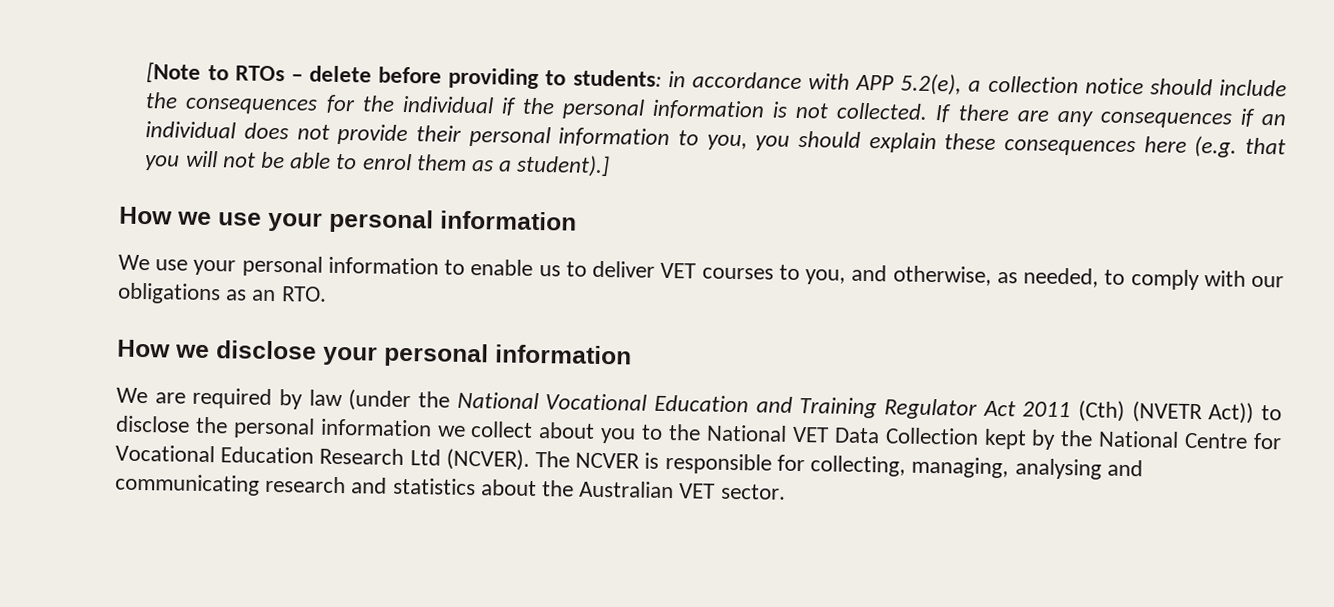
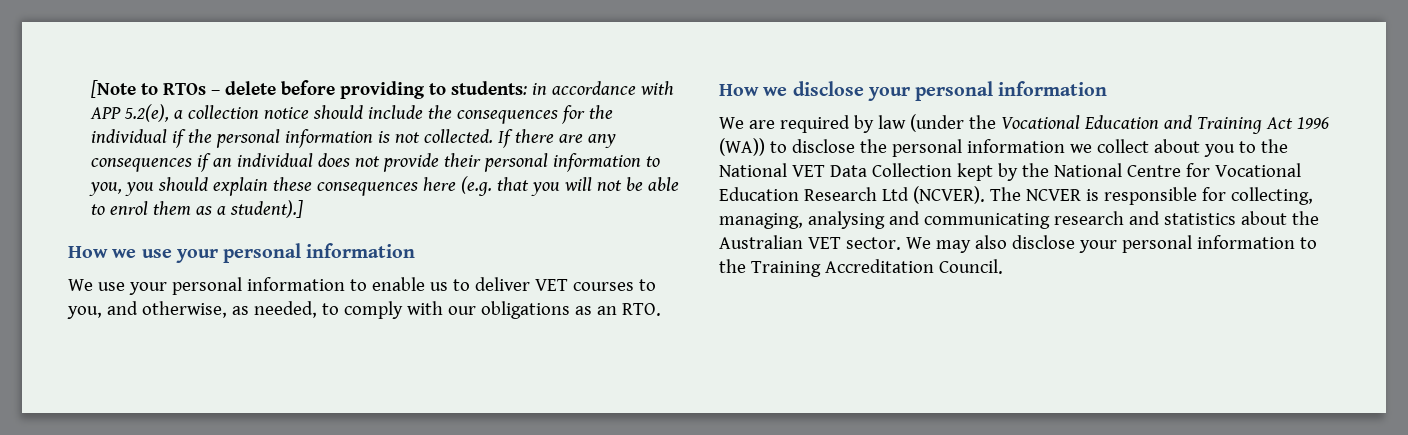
- We are required by law (under the National Vocational Education and Training Regulator Act 2011 (Cth) (NVETR Act)) to disclose the personal information we collect about you to the National VET Data Collection kept by the National Centre for Vocational Education Research Ltd (NCVER).
+ We are required by law (under the Vocational Education and Training Act 1996 (WA)) to disclose the personal information we collect about you to the National VET Data Collection kept by the National Centre for Vocational Education Research Ltd (NCVER).
+ We may also disclose your personal information to the Training Accreditation Council.

